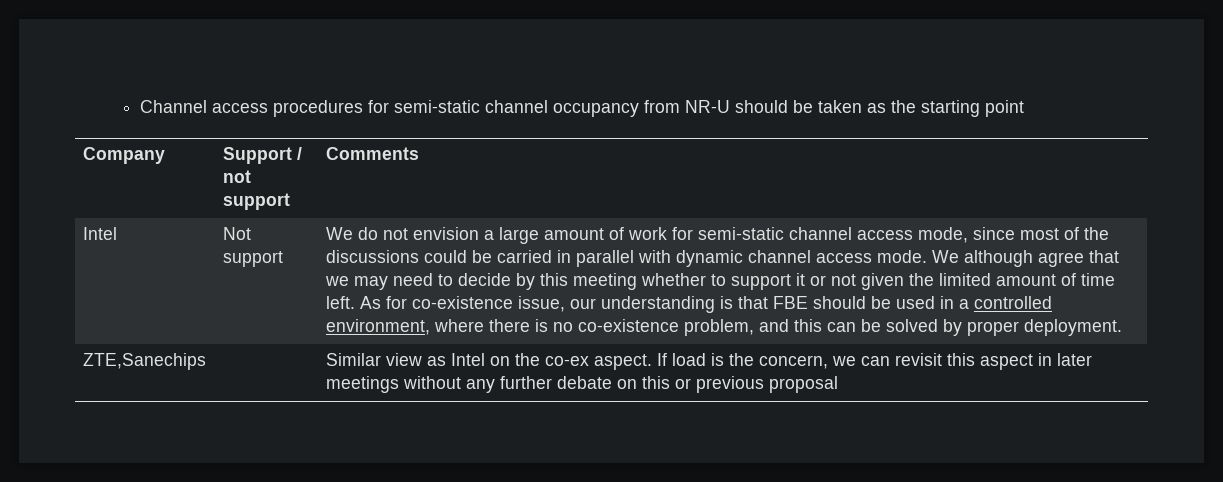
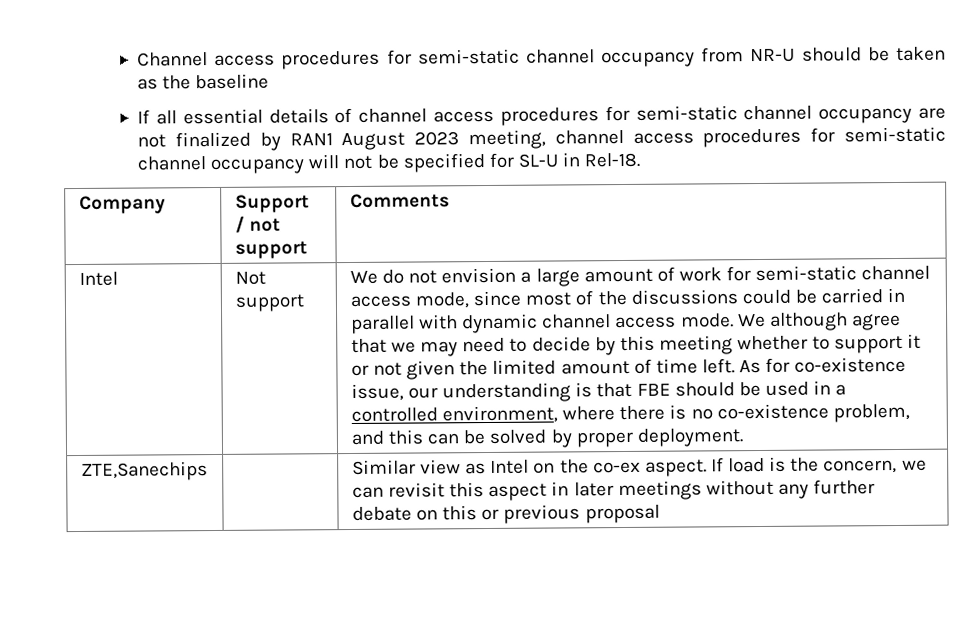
- Channel access procedures for semi-static channel occupancy from NR-U should be taken as the starting point
+ Channel access procedures for semi-static channel occupancy from NR-U should be taken as the baseline
+ If all essential details of channel access procedures for semi-static channel occupancy are not finalized by RAN1 August 2023 meeting, channel access procedures for semi-static channel occupancy will not be specified for SL-U in Rel-18.

